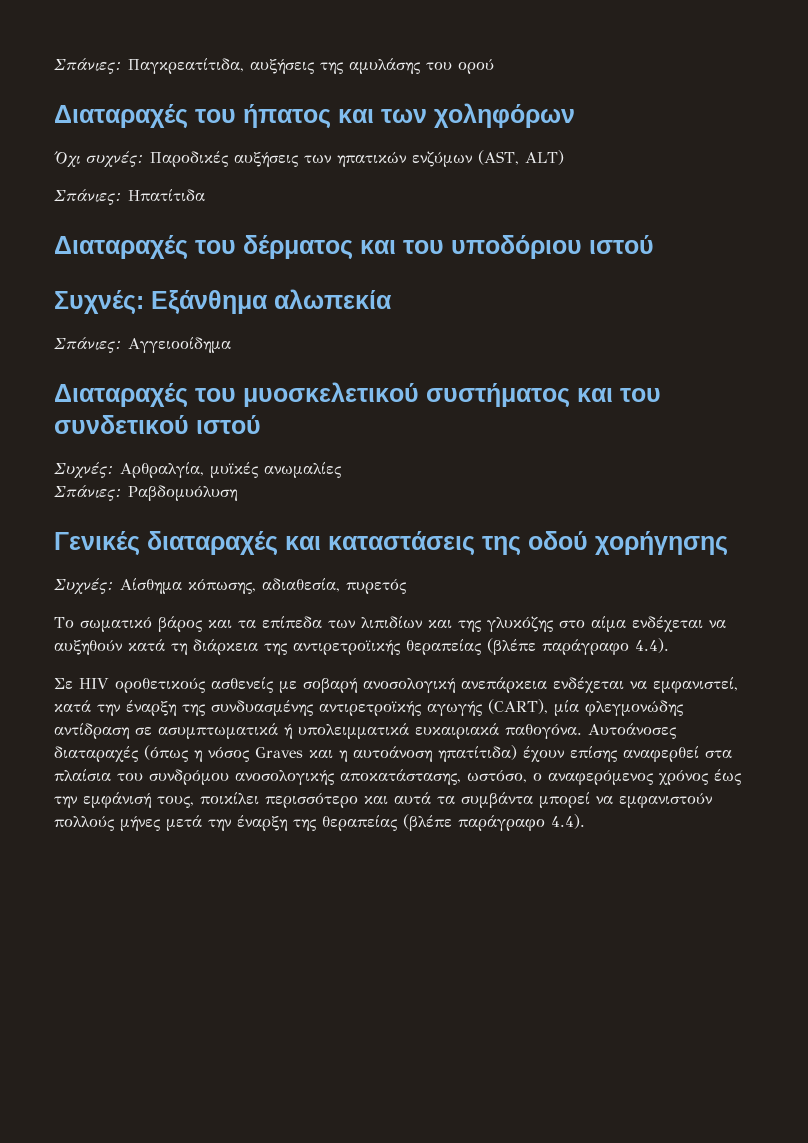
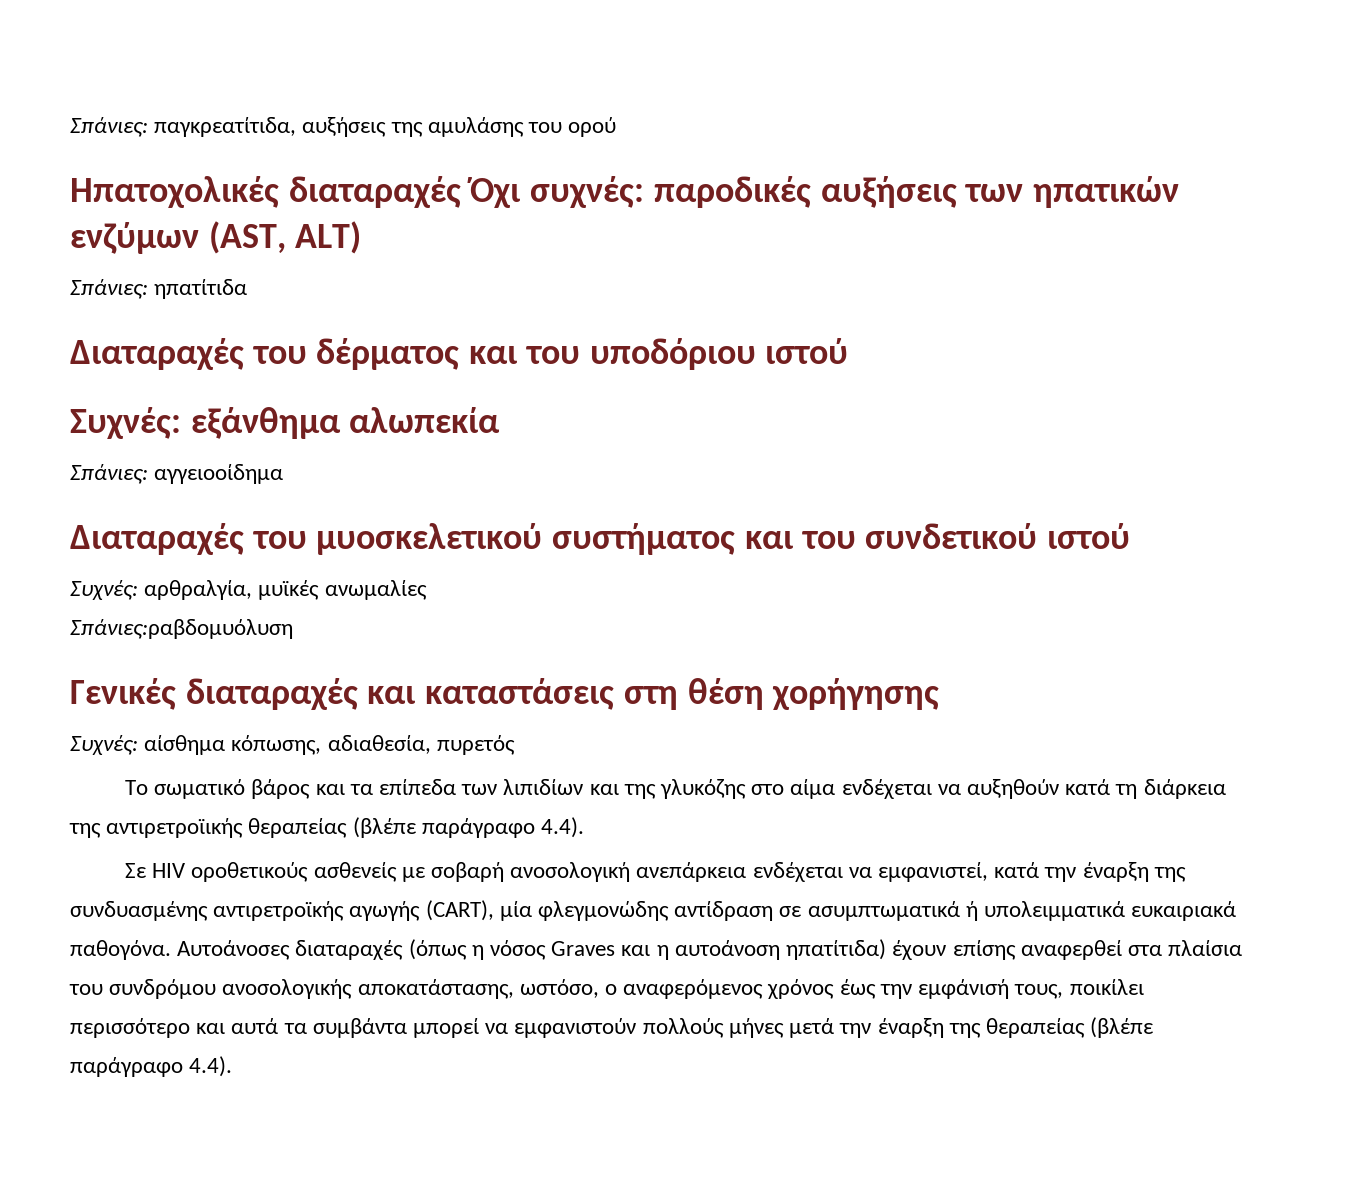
- Σπάνιες: Παγκρεατίτιδα, αυξήσεις της αμυλάσης του ορού
+ Σπάνιες: παγκρεατίτιδα, αυξήσεις της αμυλάσης του ορού
- Διαταραχές του ήπατος και των χοληφόρων
- Όχι συχνές: Παροδικές αυξήσεις των ηπατικών ενζύμων (ΑST, ALT)
+ Ηπατοχολικές διαταραχές Όχι συχνές: παροδικές αυξήσεις των ηπατικών ενζύμων (ΑST, ALT)
- Σπάνιες: Ηπατίτιδα
+ Σπάνιες: ηπατίτιδα
- Συχνές: Εξάνθημα αλωπεκία
+ Συχνές: εξάνθημα αλωπεκία
- Σπάνιες: Αγγειοοίδημα
+ Σπάνιες: αγγειοοίδημα
- Συχνές: Αρθραλγία, μυϊκές ανωμαλίες
+ Συχνές: αρθραλγία, μυϊκές ανωμαλίες
- Σπάνιες: Ραβδομυόλυση
+ Σπάνιες:ραβδομυόλυση
- Γενικές διαταραχές και καταστάσεις της οδού χορήγησης
+ Γενικές διαταραχές και καταστάσεις στη θέση χορήγησης
- Συχνές: Αίσθημα κόπωσης, αδιαθεσία, πυρετός
+ Συχνές: αίσθημα κόπωσης, αδιαθεσία, πυρετός

